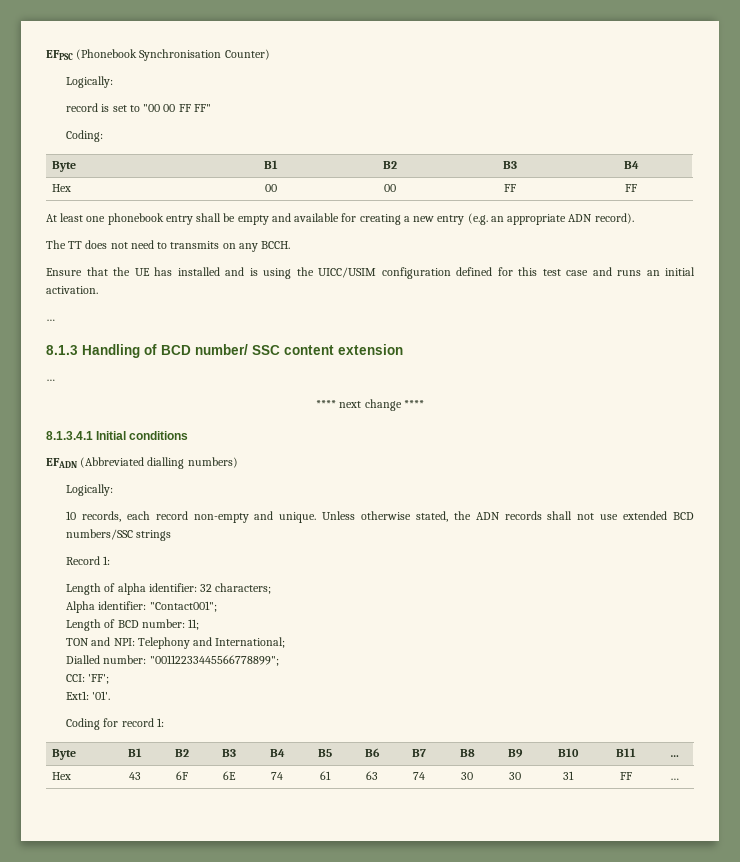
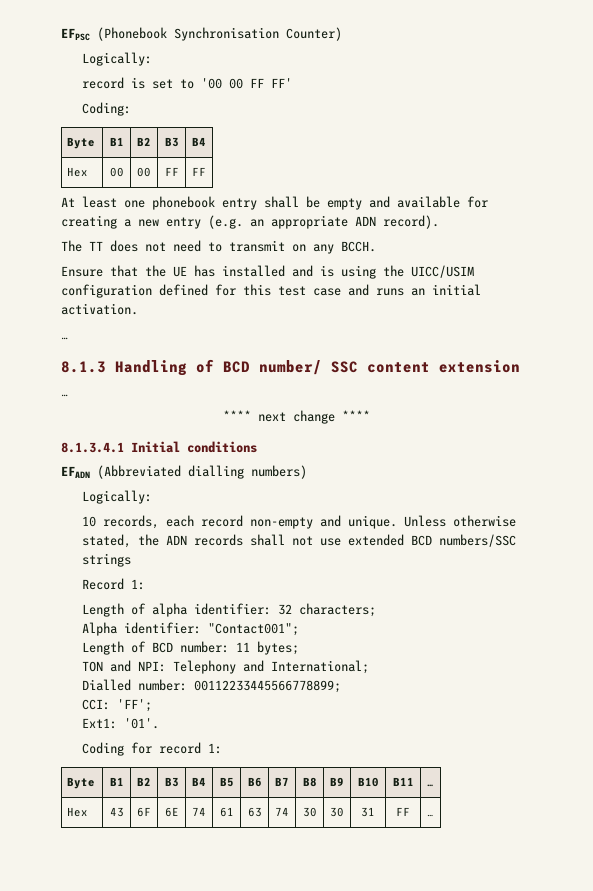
- record is set to "00 00 FF FF"
+ record is set to '00 00 FF FF'
- The TT does not need to transmits on any BCCH.
+ The TT does not need to transmit on any BCCH.
- Length of BCD number: 11;
+ Length of BCD number: 11 bytes;
- Dialled number: "00112233445566778899";
+ Dialled number: 00112233445566778899;

